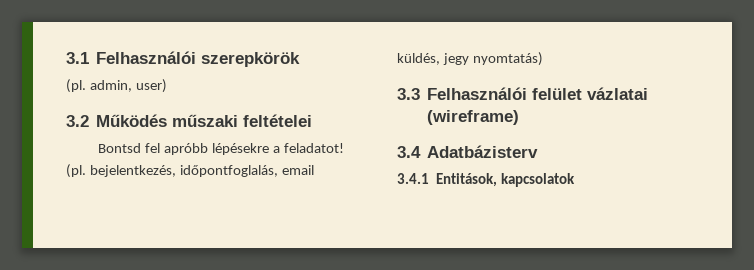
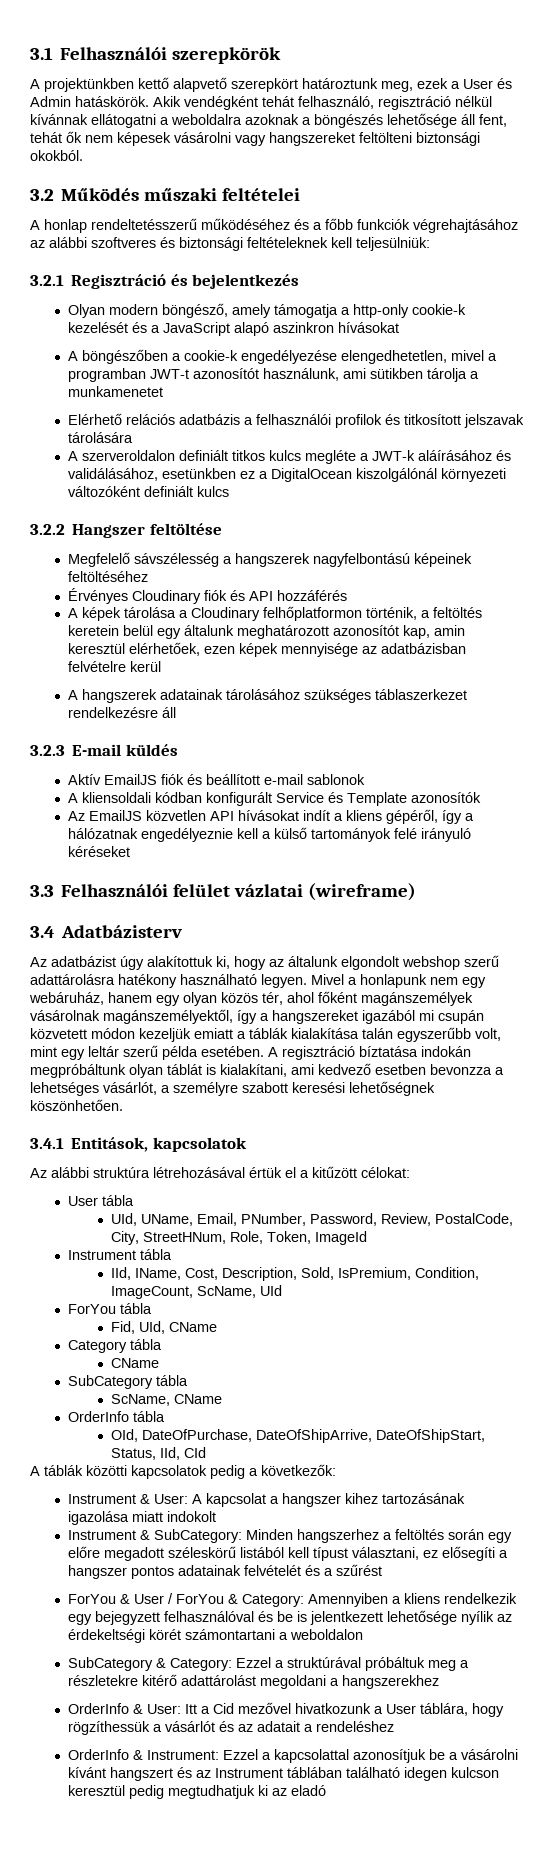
- (pl. admin, user)
+ A projektünkben kettő alapvető szerepkört határoztunk meg, ezek a User és Admin hatáskörök. Akik vendégként tehát felhasználó, regisztráció nélkül kívánnak ellátogatni a weboldalra azoknak a böngészés lehetősége áll fent, tehát ők nem képesek vásárolni vagy hangszereket feltölteni biztonsági okokból.
  3.2 Működés műszaki feltételei
- Bontsd fel apróbb lépésekre a feladatot! (pl. bejelentkezés, időpontfoglalás, email küldés, jegy nyomtatás)
+ A honlap rendeltetésszerű működéséhez és a főbb funkciók végrehajtásához az alábbi szoftveres és biztonsági feltételeknek kell teljesülniük:
+ 3.2.1 Regisztráció és bejelentkezés
+ Olyan modern böngésző, amely támogatja a http-only cookie-k kezelését és a JavaScript alapó aszinkron hívásokat
+ A böngészőben a cookie-k engedélyezése elengedhetetlen, mivel a programban JWT-t azonosítót használunk, ami sütikben tárolja a munkamenetet
+ Elérhető relációs adatbázis a felhasználói profilok és titkosított jelszavak tárolására
+ A szerveroldalon definiált titkos kulcs megléte a JWT-k aláírásához és validálásához, esetünkben ez a DigitalOcean kiszolgálónál környezeti változóként definiált kulcs
+ 3.2.2 Hangszer feltöltése
+ Megfelelő sávszélesség a hangszerek nagyfelbontású képeinek feltöltéséhez
+ Érvényes Cloudinary fiók és API hozzáférés
+ A képek tárolása a Cloudinary felhőplatformon történik, a feltöltés keretein belül egy általunk meghatározott azonosítót kap, amin keresztül elérhetőek, ezen képek mennyisége az adatbázisban felvételre kerül
+ A hangszerek adatainak tárolásához szükséges táblaszerkezet rendelkezésre áll
+ 3.2.3 E-mail küldés
+ Aktív EmailJS fiók és beállított e-mail sablonok
+ A kliensoldali kódban konfigurált Service és Template azonosítók
+ Az EmailJS közvetlen API hívásokat indít a kliens gépéről, így a hálózatnak engedélyeznie kell a külső tartományok felé irányuló kéréseket
+ Az adatbázist úgy alakítottuk ki, hogy az általunk elgondolt webshop szerű adattárolásra hatékony használható legyen. Mivel a honlapunk nem egy webáruház, hanem egy olyan közös tér, ahol főként magánszemélyek vásárolnak magánszemélyektől, így a hangszereket igazából mi csupán közvetett módon kezeljük emiatt a táblák kialakítása talán egyszerűbb volt, mint egy leltár szerű példa esetében. A regisztráció bíztatása indokán megpróbáltunk olyan táblát is kialakítani, ami kedvező esetben bevonzza a lehetséges vásárlót, a személyre szabott keresési lehetőségnek köszönhetően.
  3.4.1 Entitások, kapcsolatok
+ Az alábbi struktúra létrehozásával értük el a kitűzött célokat:
+ User tábla
+ UId, UName, Email, PNumber, Password, Review, PostalCode, City, StreetHNum, Role, Token, ImageId
+ Instrument tábla
+ IId, IName, Cost, Description, Sold, IsPremium, Condition, ImageCount, ScName, UId
+ ForYou tábla
+ Fid, UId, CName
+ Category tábla
+ CName
+ SubCategory tábla
+ ScName, CName
+ OrderInfo tábla
+ OId, DateOfPurchase, DateOfShipArrive, DateOfShipStart, Status, IId, CId
+ A táblák közötti kapcsolatok pedig a következők:
+ Instrument & User: A kapcsolat a hangszer kihez tartozásának igazolása miatt indokolt
+ Instrument & SubCategory: Minden hangszerhez a feltöltés során egy előre megadott széleskörű listából kell típust választani, ez elősegíti a hangszer pontos adatainak felvételét és a szűrést
+ ForYou & User / ForYou & Category: Amennyiben a kliens rendelkezik egy bejegyzett felhasználóval és be is jelentkezett lehetősége nyílik az érdekeltségi körét számontartani a weboldalon
+ SubCategory & Category: Ezzel a struktúrával próbáltuk meg a részletekre kitérő adattárolást megoldani a hangszerekhez
+ OrderInfo & User: Itt a Cid mezővel hivatkozunk a User táblára, hogy rögzíthessük a vásárlót és az adatait a rendeléshez
+ OrderInfo & Instrument: Ezzel a kapcsolattal azonosítjuk be a vásárolni kívánt hangszert és az Instrument táblában található idegen kulcson keresztül pedig megtudhatjuk ki az eladó

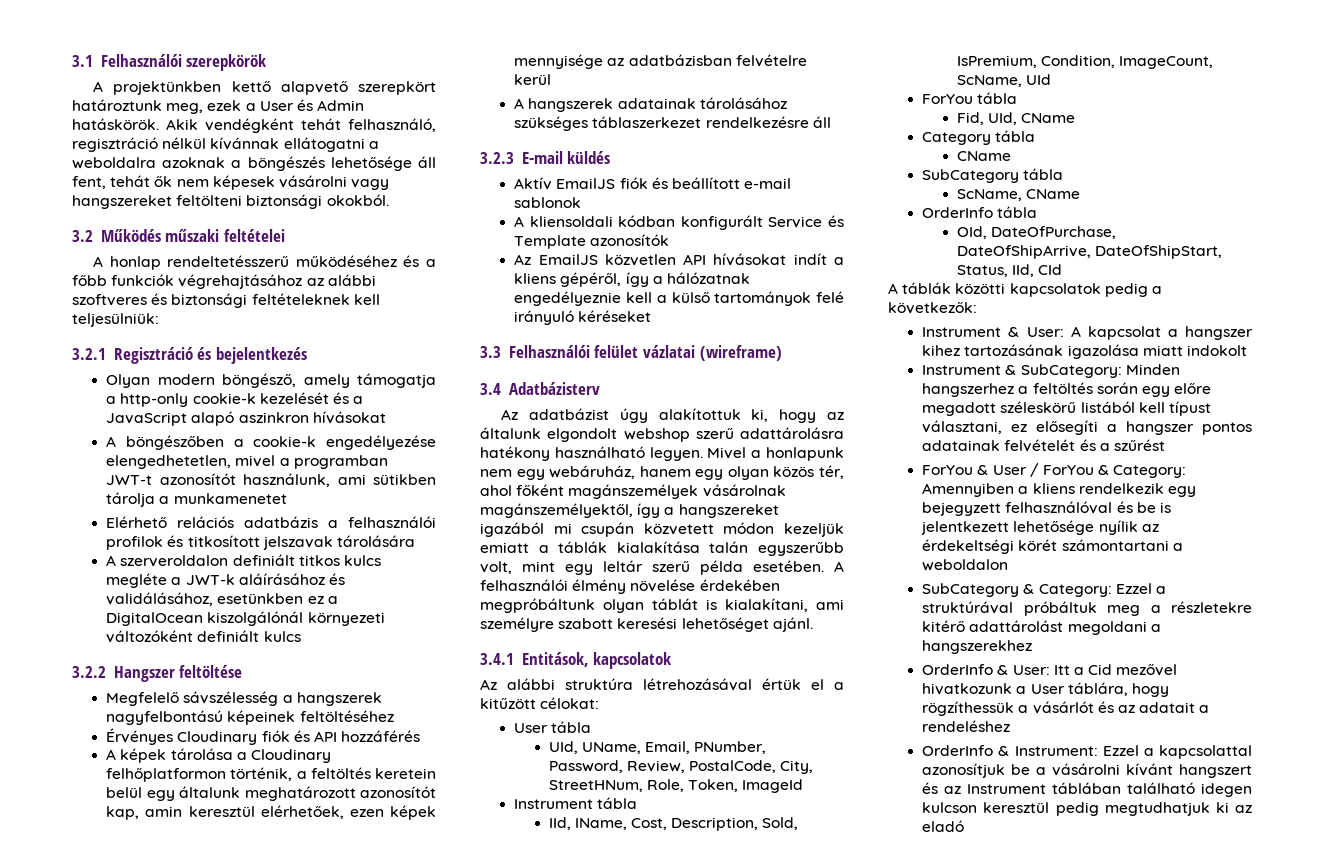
- A regisztráció bíztatása indokán megpróbáltunk olyan táblát is kialakítani, ami kedvező esetben bevonzza a lehetséges vásárlót, a személyre szabott keresési lehetőségnek köszönhetően.
+ A felhasználói élmény növelése érdekében megpróbáltunk olyan táblát is kialakítani, ami személyre szabott keresési lehetőséget ajánl.

